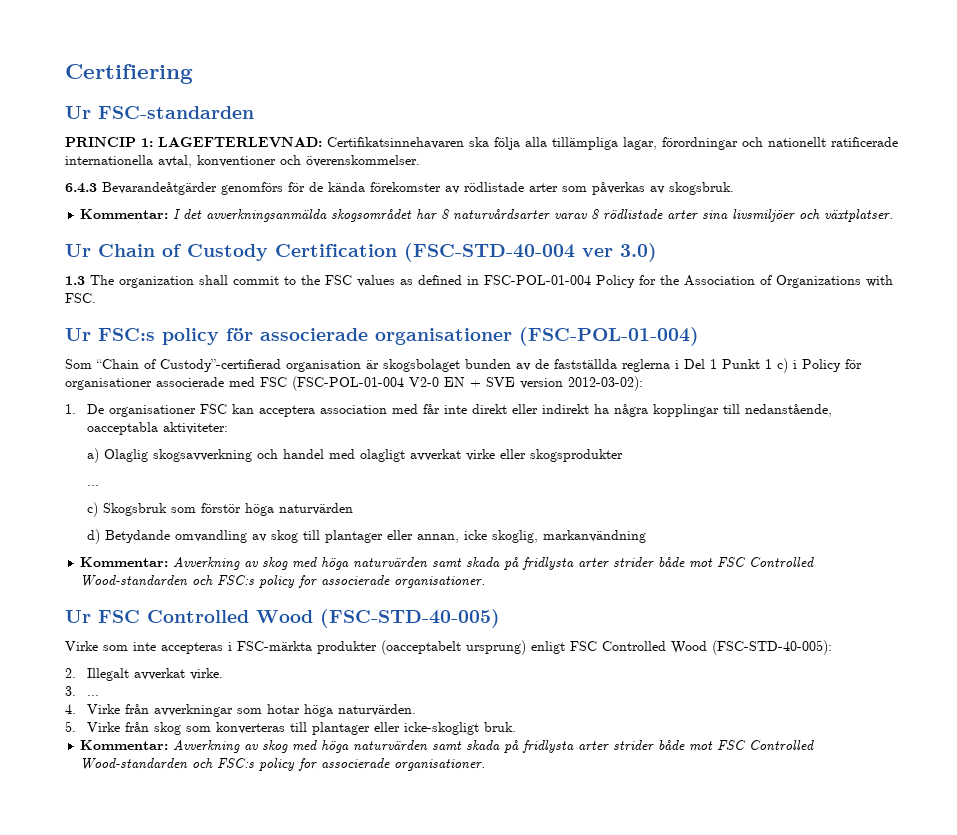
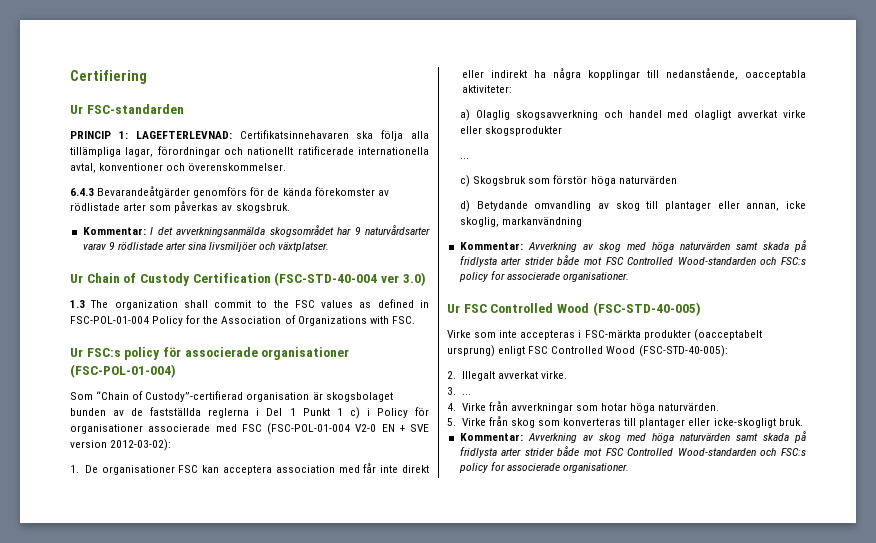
- Kommentar: I det avverkningsanmälda skogsområdet har 8 naturvårdsarter varav 8 rödlistade arter sina livsmiljöer och växtplatser.
+ Kommentar: I det avverkningsanmälda skogsområdet har 9 naturvårdsarter varav 9 rödlistade arter sina livsmiljöer och växtplatser.

